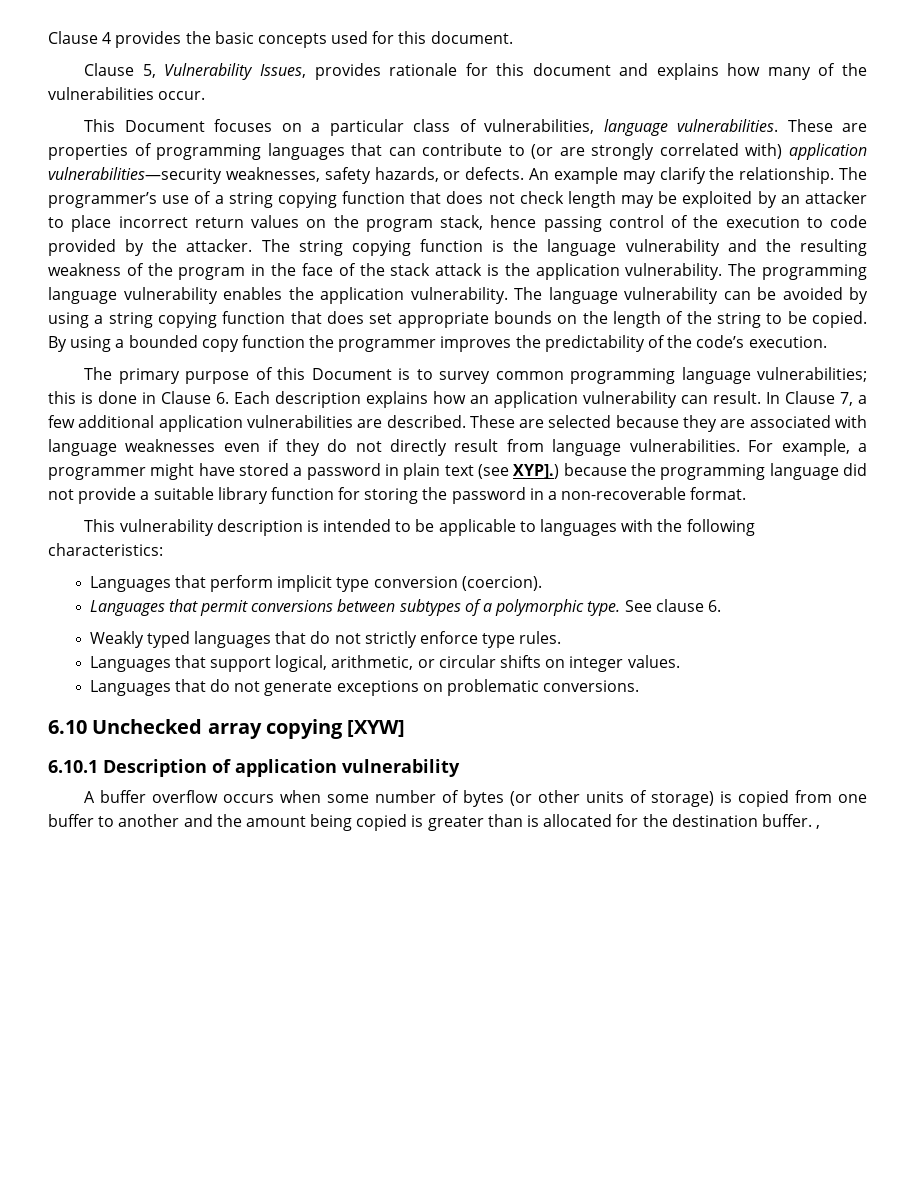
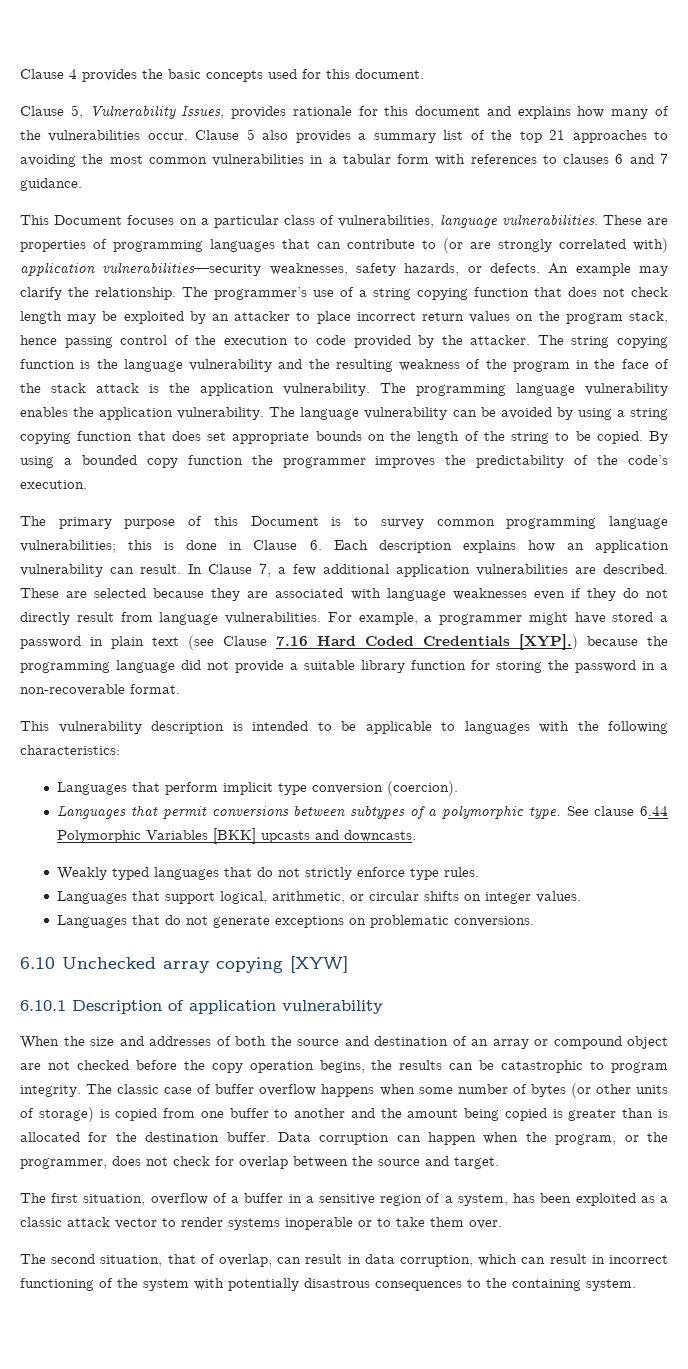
+ Clause 5 also provides a summary list of the top 21 approaches to avoiding the most common vulnerabilities in a tabular form with references to clauses 6 and 7 guidance.
- For example, a programmer might have stored a password in plain text (see XYP].) because the programming language did not provide a suitable library function for storing the password in a non-recoverable format.
+ For example, a programmer might have stored a password in plain text (see Clause 7.16 Hard Coded Credentials [XYP].) because the programming language did not provide a suitable library function for storing the password in a non-recoverable format.
- See clause 6.
+ See clause 6.44 Polymorphic Variables [BKK] upcasts and downcasts.
- A buffer overflow occurs when some number of bytes (or other units of storage) is copied from one buffer to another and the amount being copied is greater than is allocated for the destination buffer. ,
+ When the size and addresses of both the source and destination of an array or compound object are not checked before the copy operation begins, the results can be catastrophic to program integrity. The classic case of buffer overflow happens when some number of bytes (or other units of storage) is copied from one buffer to another and the amount being copied is greater than is allocated for the destination buffer. Data corruption can happen when the program, or the programmer, does not check for overlap between the source and target.
+ The first situation, overflow of a buffer in a sensitive region of a system, has been exploited as a classic attack vector to render systems inoperable or to take them over.
+ The second situation, that of overlap, can result in data corruption, which can result in incorrect functioning of the system with potentially disastrous consequences to the containing system.

